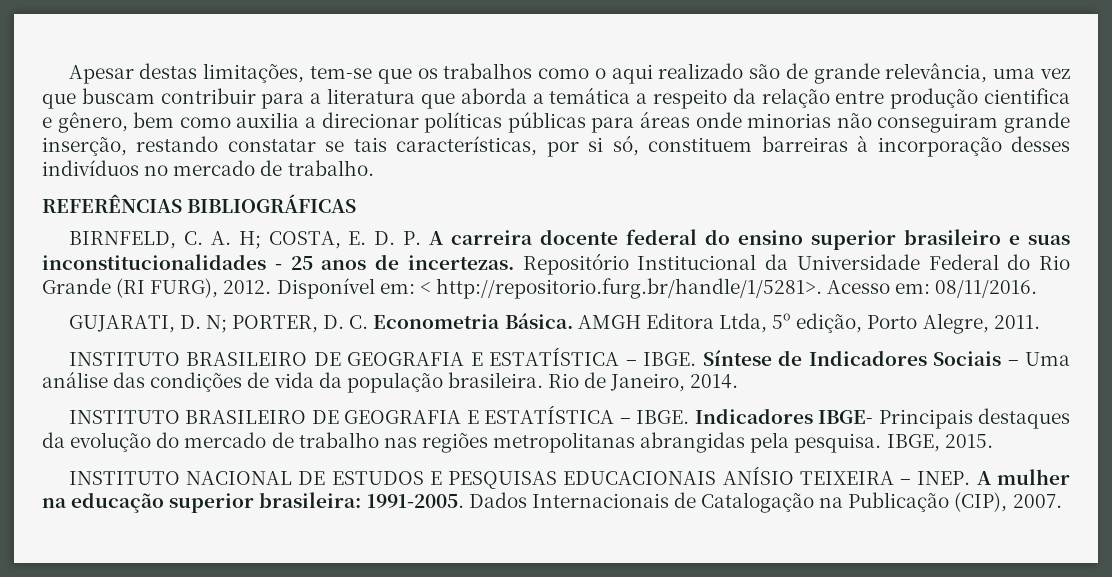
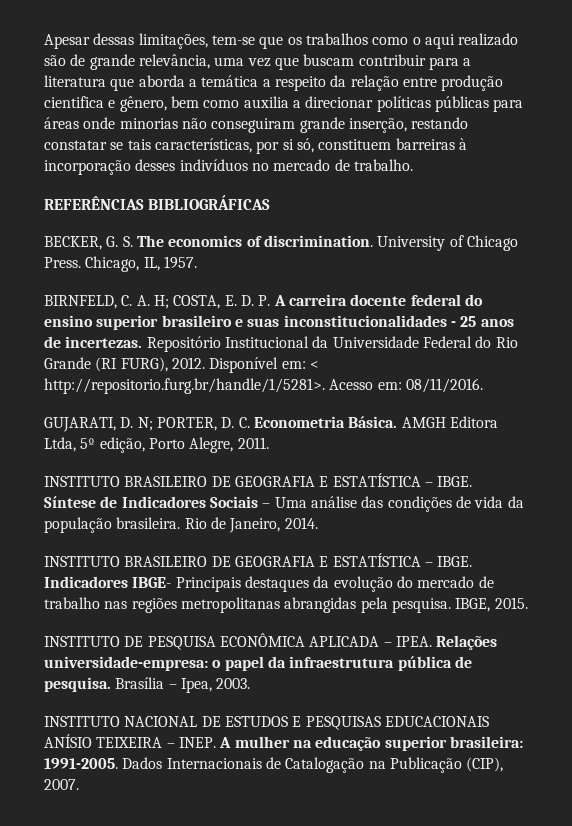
- Apesar destas limitações, tem-se que os trabalhos como o aqui realizado são de grande relevância, uma vez que buscam contribuir para a literatura que aborda a temática a respeito da relação entre produção cientifica e gênero, bem como auxilia a direcionar políticas públicas para áreas onde minorias não conseguiram grande inserção, restando constatar se tais características, por si só, constituem barreiras à incorporação desses indivíduos no mercado de trabalho.
+ Apesar dessas limitações, tem-se que os trabalhos como o aqui realizado são de grande relevância, uma vez que buscam contribuir para a literatura que aborda a temática a respeito da relação entre produção cientifica e gênero, bem como auxilia a direcionar políticas públicas para áreas onde minorias não conseguiram grande inserção, restando constatar se tais características, por si só, constituem barreiras à incorporação desses indivíduos no mercado de trabalho.
+ BECKER, G. S. The economics of discrimination. University of Chicago Press. Chicago, IL, 1957.
+ INSTITUTO DE PESQUISA ECONÔMICA APLICADA – IPEA. Relações universidade-empresa: o papel da infraestrutura pública de pesquisa. Brasília – Ipea, 2003.

